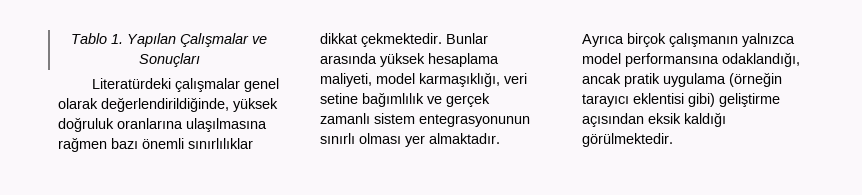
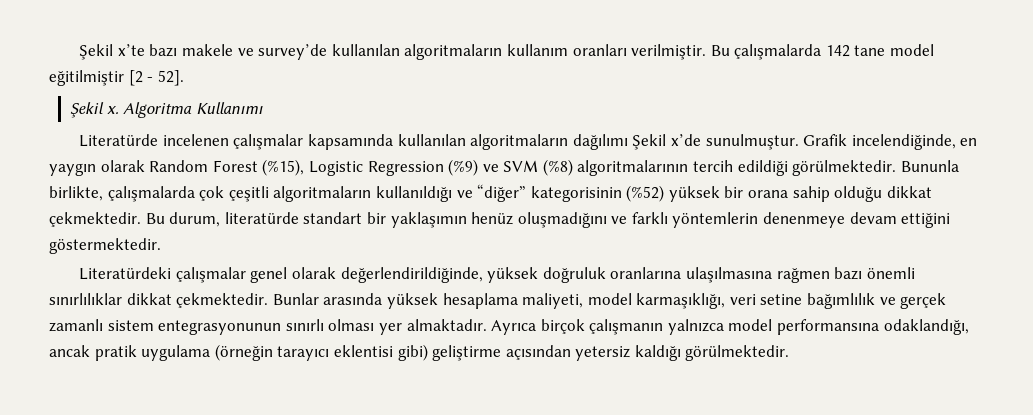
- Tablo 1. Yapılan Çalışmalar ve Sonuçları
+ Şekil x’te bazı makele ve survey’de kullanılan algoritmaların kullanım oranları verilmiştir. Bu çalışmalarda 142 tane model eğitilmiştir [2 - 52].
+ Şekil x. Algoritma Kullanımı
+ Literatürde incelenen çalışmalar kapsamında kullanılan algoritmaların dağılımı Şekil x’de sunulmuştur. Grafik incelendiğinde, en yaygın olarak Random Forest (%15), Logistic Regression (%9) ve SVM (%8) algoritmalarının tercih edildiği görülmektedir. Bununla birlikte, çalışmalarda çok çeşitli algoritmaların kullanıldığı ve “diğer” kategorisinin (%52) yüksek bir orana sahip olduğu dikkat çekmektedir. Bu durum, literatürde standart bir yaklaşımın henüz oluşmadığını ve farklı yöntemlerin denenmeye devam ettiğini göstermektedir.
- Ayrıca birçok çalışmanın yalnızca model performansına odaklandığı, ancak pratik uygulama (örneğin tarayıcı eklentisi gibi) geliştirme açısından eksik kaldığı görülmektedir.
+ Ayrıca birçok çalışmanın yalnızca model performansına odaklandığı, ancak pratik uygulama (örneğin tarayıcı eklentisi gibi) geliştirme açısından yetersiz kaldığı görülmektedir.

